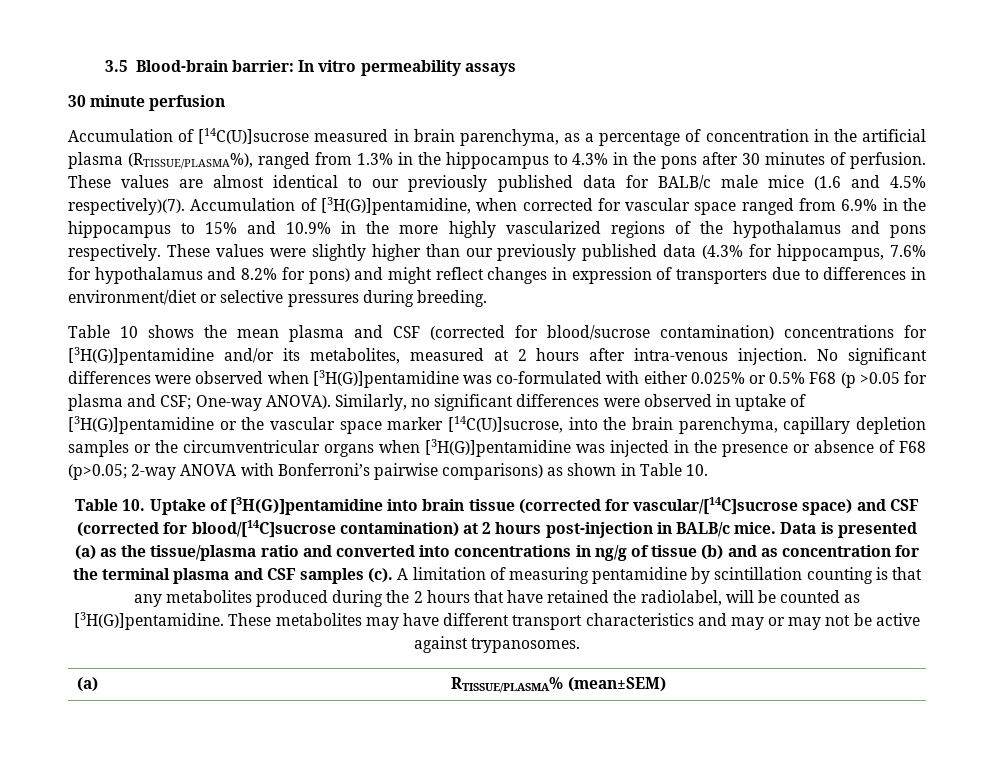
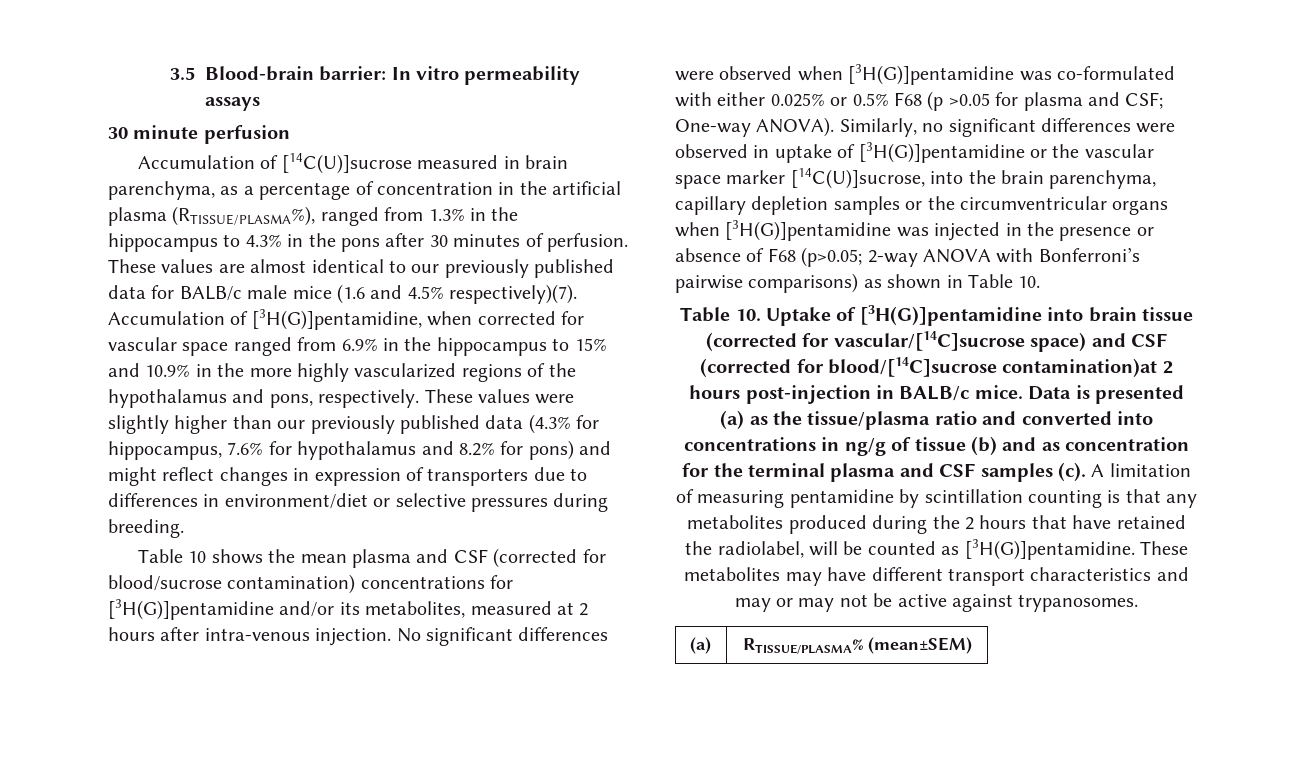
- Accumulation of [3H(G)]pentamidine, when corrected for vascular space ranged from 6.9% in the hippocampus to 15% and 10.9% in the more highly vascularized regions of the hypothalamus and pons respectively.
+ Accumulation of [3H(G)]pentamidine, when corrected for vascular space ranged from 6.9% in the hippocampus to 15% and 10.9% in the more highly vascularized regions of the hypothalamus and pons, respectively.
- Table 10. Uptake of [3H(G)]pentamidine into brain tissue (corrected for vascular/[14C]sucrose space) and CSF (corrected for blood/[14C]sucrose contamination) at 2 hours post-injection in BALB/c mice.
+ Table 10. Uptake of [3H(G)]pentamidine into brain tissue (corrected for vascular/[14C]sucrose space) and CSF (corrected for blood/[14C]sucrose contamination)at 2 hours post-injection in BALB/c mice.

